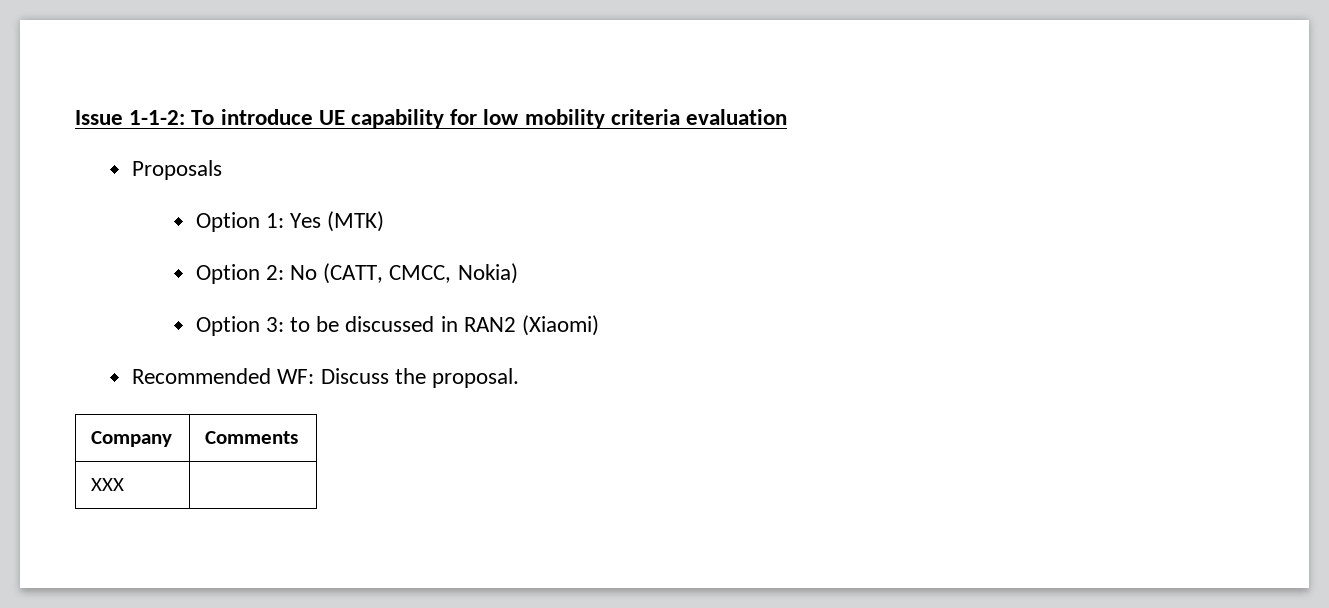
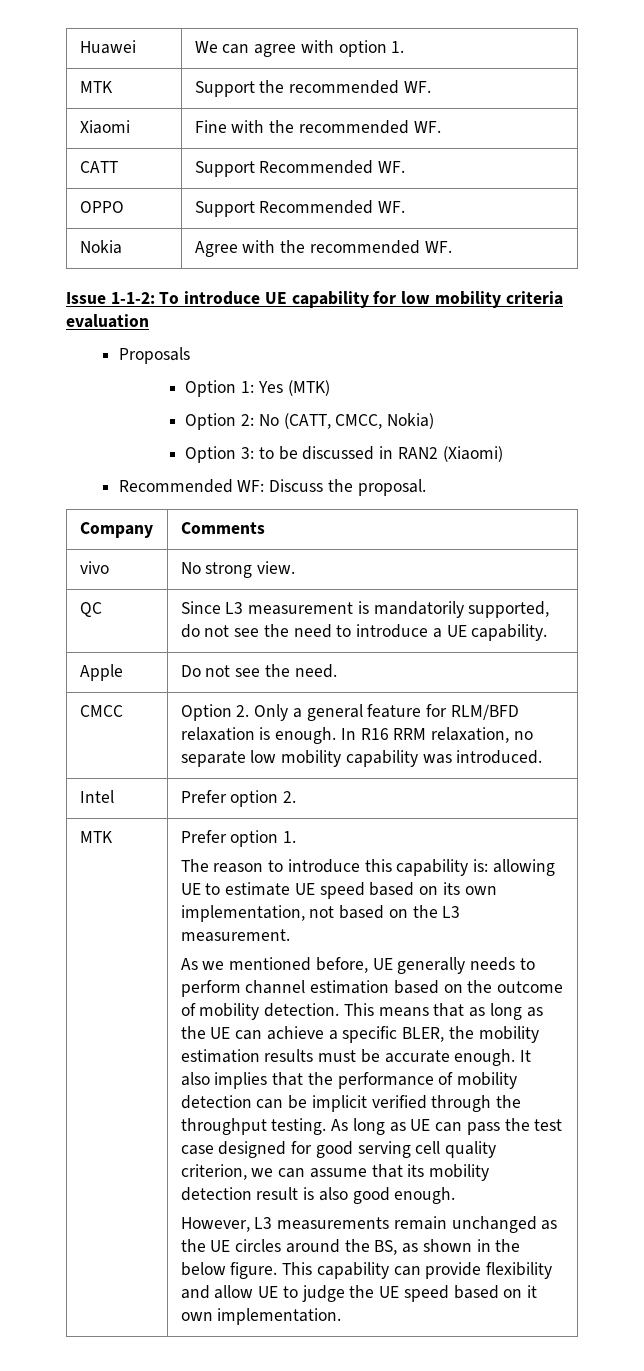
+ Huawei | We can agree with option 1.
+ MTK | Support the recommended WF.
+ Xiaomi | Fine with the recommended WF.
+ CATT | Support Recommended WF.
+ OPPO | Support Recommended WF.
+ Nokia | Agree with the recommended WF.
- XXX |
+ vivo | No strong view.
+ QC | Since L3 measurement is mandatorily supported, do not see the need to introduce a UE capability.
+ Apple | Do not see the need.
+ CMCC | Option 2. Only a general feature for RLM/BFD relaxation is enough. In R16 RRM relaxation, no separate low mobility capability was introduced.
+ Intel | Prefer option 2.
+ MTK | Prefer option 1.
+ The reason to introduce this capability is: allowing UE to estimate UE speed based on its own implementation, not based on the L3 measurement.
+ As we mentioned before, UE generally needs to perform channel estimation based on the outcome of mobility detection. This means that as long as the UE can achieve a specific BLER, the mobility estimation results must be accurate enough. It also implies that the performance of mobility detection can be implicit verified through the throughput testing. As long as UE can pass the test case designed for good serving cell quality criterion, we can assume that its mobility detection result is also good enough.
+ However, L3 measurements remain unchanged as the UE circles around the BS, as shown in the below figure. This capability can provide flexibility and allow UE to judge the UE speed based on it own implementation.

